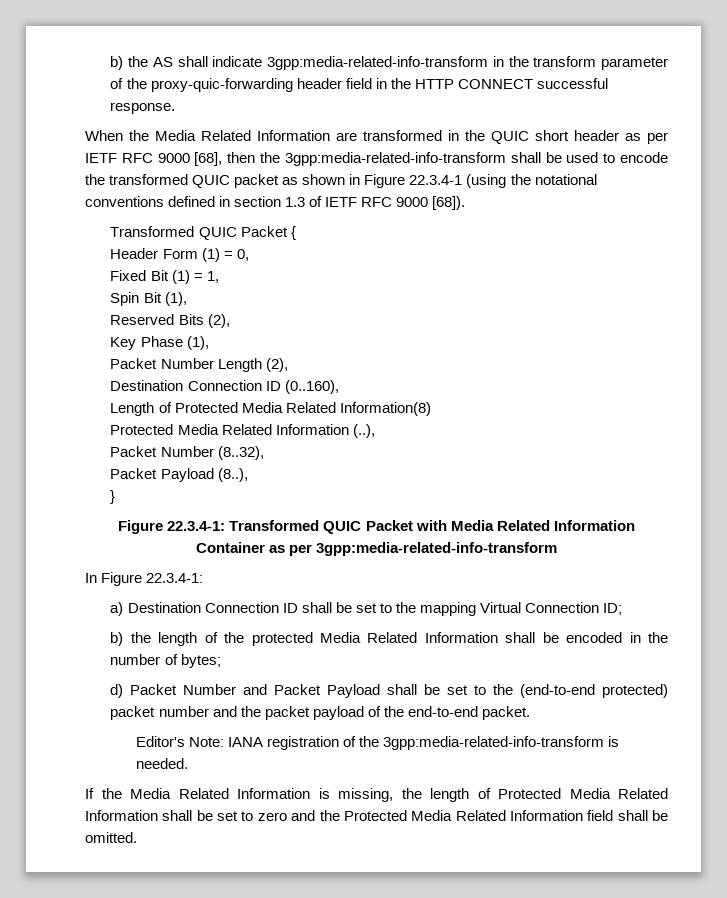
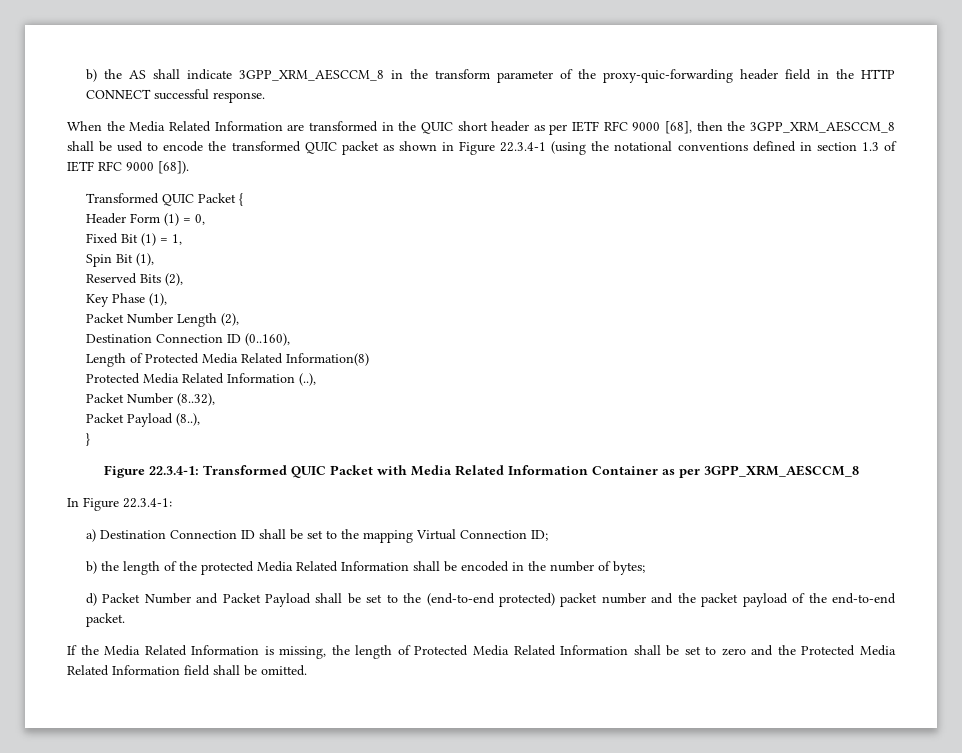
- b) the AS shall indicate 3gpp:media-related-info-transform in the transform parameter of the proxy-quic-forwarding header field in the HTTP CONNECT successful response.
+ b) the AS shall indicate 3GPP_XRM_AESCCM_8 in the transform parameter of the proxy-quic-forwarding header field in the HTTP CONNECT successful response.
- When the Media Related Information are transformed in the QUIC short header as per IETF RFC 9000 [68], then the 3gpp:media-related-info-transform shall be used to encode the transformed QUIC packet as shown in Figure 22.3.4-1 (using the notational conventions defined in section 1.3 of IETF RFC 9000 [68]).
+ When the Media Related Information are transformed in the QUIC short header as per IETF RFC 9000 [68], then the 3GPP_XRM_AESCCM_8 shall be used to encode the transformed QUIC packet as shown in Figure 22.3.4-1 (using the notational conventions defined in section 1.3 of IETF RFC 9000 [68]).
- Figure 22.3.4-1: Transformed QUIC Packet with Media Related Information Container as per 3gpp:media-related-info-transform
+ Figure 22.3.4-1: Transformed QUIC Packet with Media Related Information Container as per 3GPP_XRM_AESCCM_8
- Editor's Note: IANA registration of the 3gpp:media-related-info-transform is needed.

